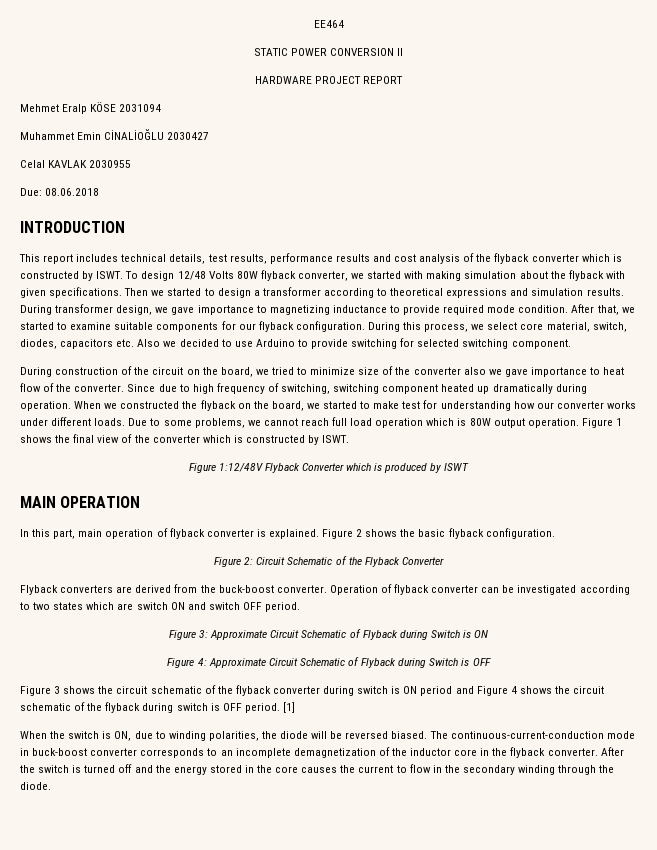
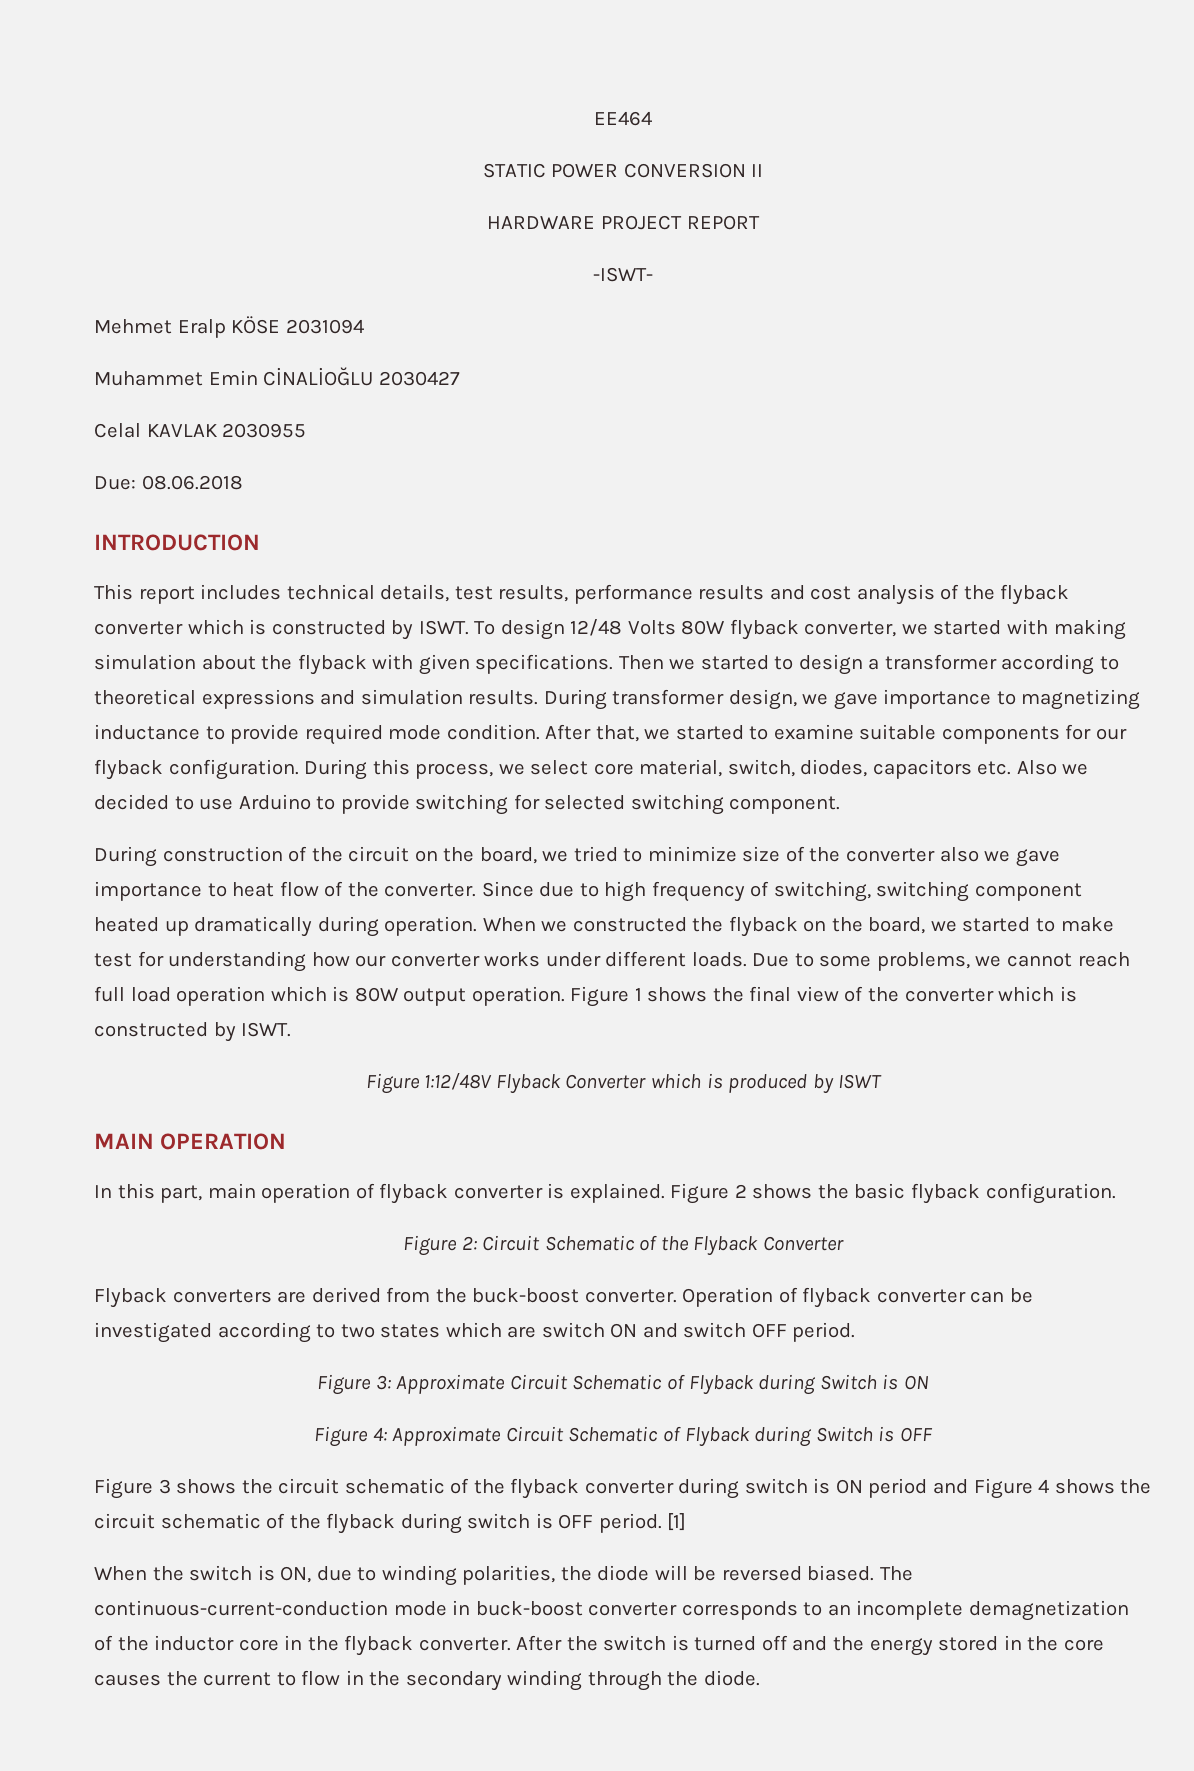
+ -ISWT-

